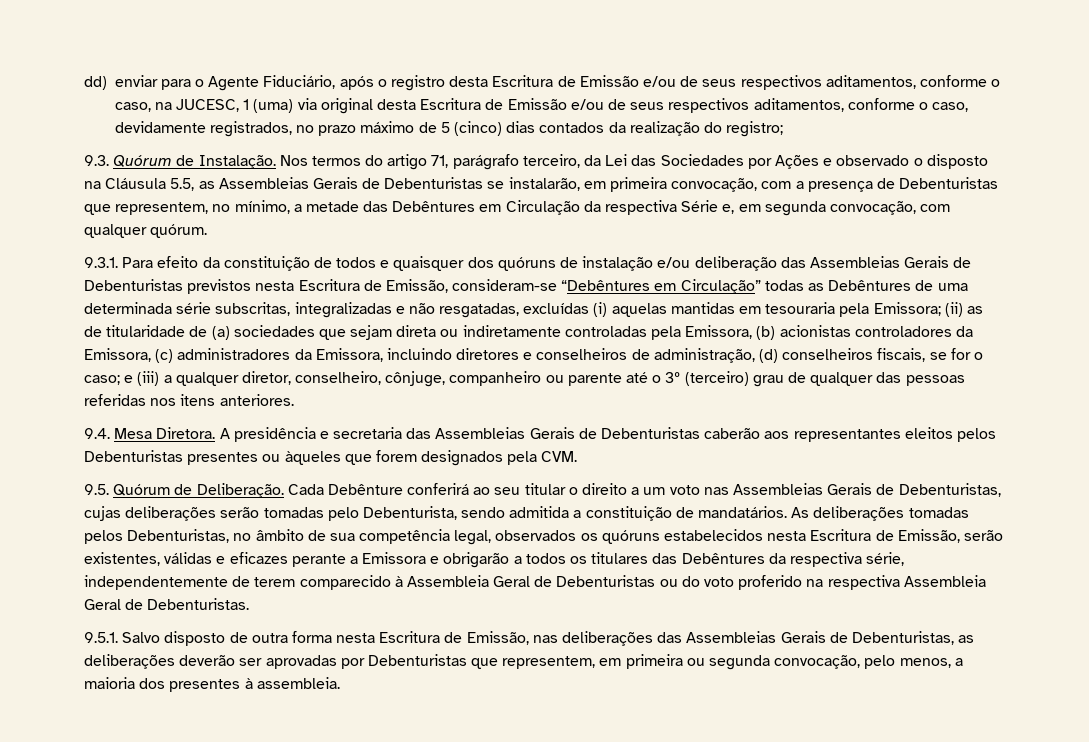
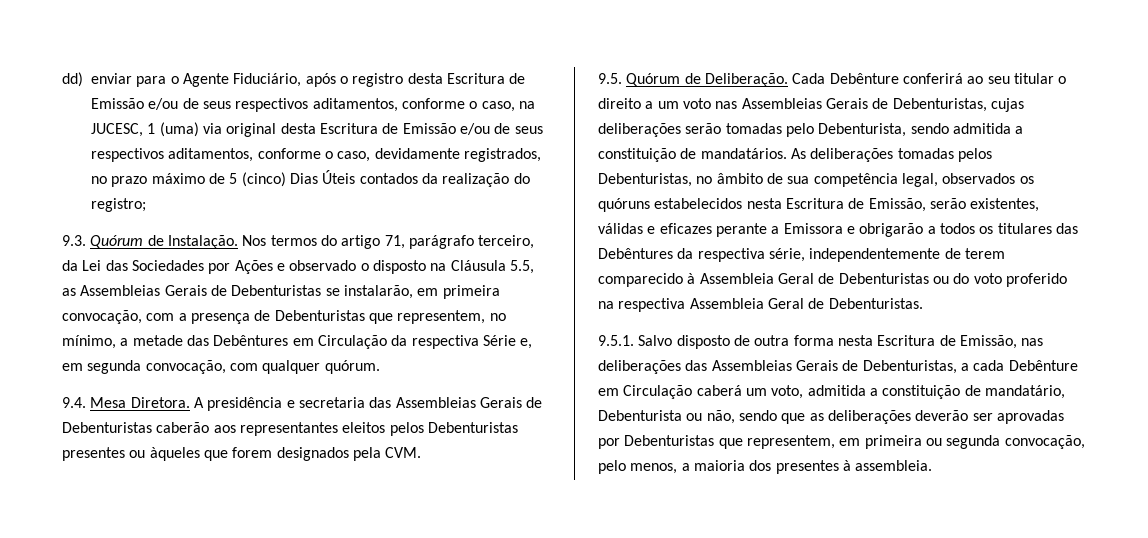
- dd) enviar para o Agente Fiduciário, após o registro desta Escritura de Emissão e/ou de seus respectivos aditamentos, conforme o caso, na JUCESC, 1 (uma) via original desta Escritura de Emissão e/ou de seus respectivos aditamentos, conforme o caso, devidamente registrados, no prazo máximo de 5 (cinco) dias contados da realização do registro;
+ dd) enviar para o Agente Fiduciário, após o registro desta Escritura de Emissão e/ou de seus respectivos aditamentos, conforme o caso, na JUCESC, 1 (uma) via original desta Escritura de Emissão e/ou de seus respectivos aditamentos, conforme o caso, devidamente registrados, no prazo máximo de 5 (cinco) Dias Úteis contados da realização do registro;
- 9.3.1. Para efeito da constituição de todos e quaisquer dos quóruns de instalação e/ou deliberação das Assembleias Gerais de Debenturistas previstos nesta Escritura de Emissão, consideram-se “Debêntures em Circulação” todas as Debêntures de uma determinada série subscritas, integralizadas e não resgatadas, excluídas (i) aquelas mantidas em tesouraria pela Emissora; (ii) as de titularidade de (a) sociedades que sejam direta ou indiretamente controladas pela Emissora, (b) acionistas controladores da Emissora, (c) administradores da Emissora, incluindo diretores e conselheiros de administração, (d) conselheiros fiscais, se for o caso; e (iii) a qualquer diretor, conselheiro, cônjuge, companheiro ou parente até o 3º (terceiro) grau de qualquer das pessoas referidas nos itens anteriores.
- 9.5.1. Salvo disposto de outra forma nesta Escritura de Emissão, nas deliberações das Assembleias Gerais de Debenturistas, as deliberações deverão ser aprovadas por Debenturistas que representem, em primeira ou segunda convocação, pelo menos, a maioria dos presentes à assembleia.
+ 9.5.1. Salvo disposto de outra forma nesta Escritura de Emissão, nas deliberações das Assembleias Gerais de Debenturistas, a cada Debênture em Circulação caberá um voto, admitida a constituição de mandatário, Debenturista ou não, sendo que as deliberações deverão ser aprovadas por Debenturistas que representem, em primeira ou segunda convocação, pelo menos, a maioria dos presentes à assembleia.

